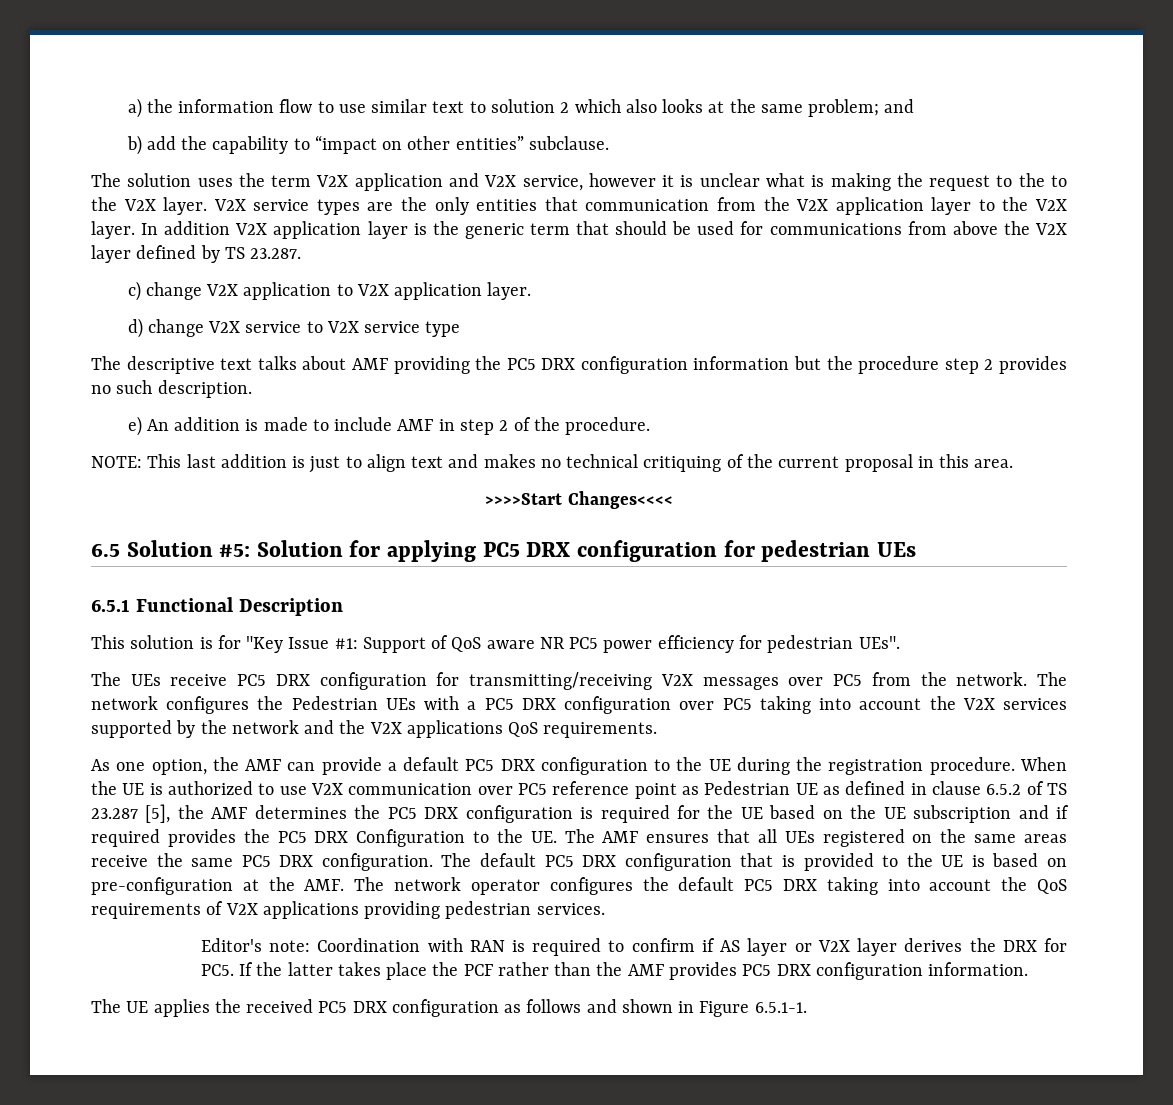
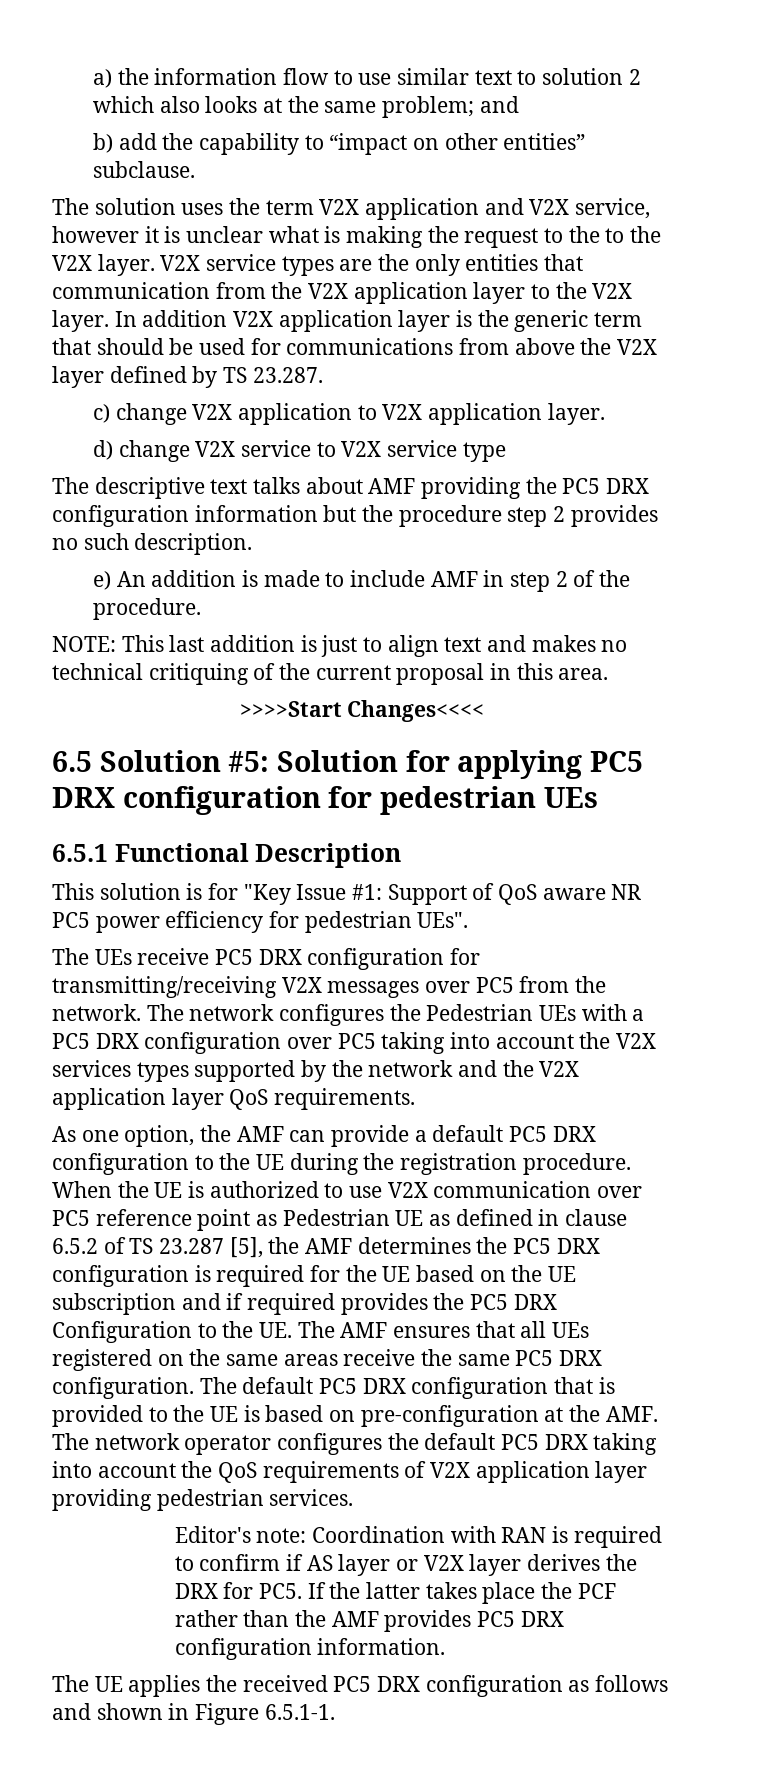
- The network configures the Pedestrian UEs with a PC5 DRX configuration over PC5 taking into account the V2X services supported by the network and the V2X applications QoS requirements.
+ The network configures the Pedestrian UEs with a PC5 DRX configuration over PC5 taking into account the V2X services types supported by the network and the V2X application layer QoS requirements.
- The default PC5 DRX configuration that is provided to the UE is based on pre-configuration at the AMF. The network operator configures the default PC5 DRX taking into account the QoS requirements of V2X applications providing pedestrian services.
+ The default PC5 DRX configuration that is provided to the UE is based on pre-configuration at the AMF. The network operator configures the default PC5 DRX taking into account the QoS requirements of V2X application layer providing pedestrian services.

